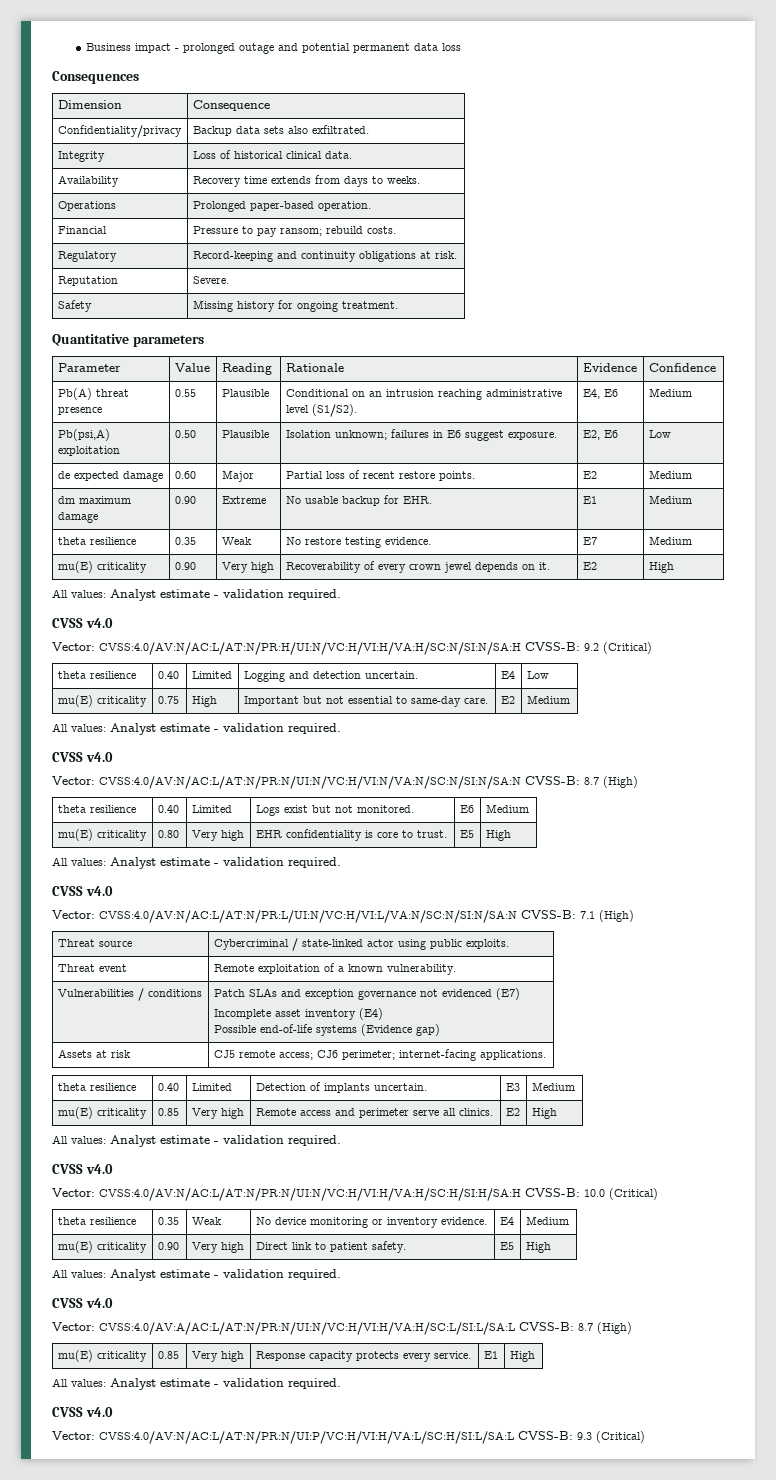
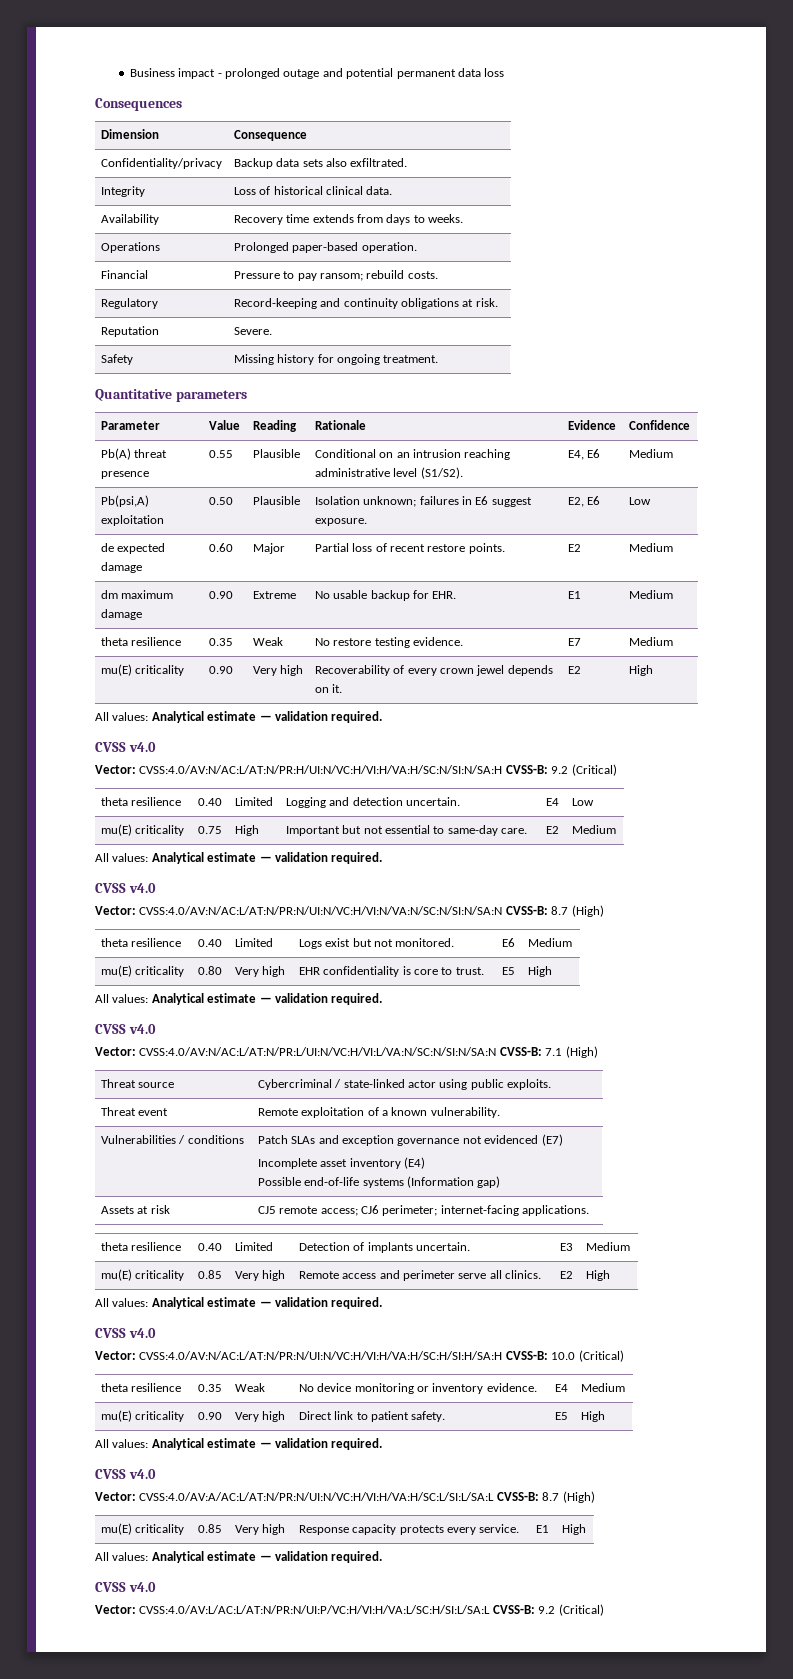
  mu(E) criticality | 0.90 | Very high | Recoverability of every crown jewel depends on it. | E2 | High
- All values: Analyst estimate - validation required.
+ All values: Analytical estimate — validation required.
  mu(E) criticality | 0.75 | High | Important but not essential to same-day care. | E2 | Medium
- All values: Analyst estimate - validation required.
+ All values: Analytical estimate — validation required.
  mu(E) criticality | 0.80 | Very high | EHR confidentiality is core to trust. | E5 | High
- All values: Analyst estimate - validation required.
+ All values: Analytical estimate — validation required.
  Vulnerabilities / conditions | Patch SLAs and exception governance not evidenced (E7)
  Incomplete asset inventory (E4)
- Possible end-of-life systems (Evidence gap)
+ Possible end-of-life systems (Information gap)
  mu(E) criticality | 0.85 | Very high | Remote access and perimeter serve all clinics. | E2 | High
- All values: Analyst estimate - validation required.
+ All values: Analytical estimate — validation required.
  mu(E) criticality | 0.90 | Very high | Direct link to patient safety. | E5 | High
- All values: Analyst estimate - validation required.
+ All values: Analytical estimate — validation required.
  mu(E) criticality | 0.85 | Very high | Response capacity protects every service. | E1 | High
- All values: Analyst estimate - validation required.
+ All values: Analytical estimate — validation required.
  CVSS v4.0
- Vector: CVSS:4.0/AV:N/AC:L/AT:N/PR:N/UI:P/VC:H/VI:H/VA:L/SC:H/SI:L/SA:L CVSS-B: 9.3 (Critical)
+ Vector: CVSS:4.0/AV:L/AC:L/AT:N/PR:N/UI:P/VC:H/VI:H/VA:L/SC:H/SI:L/SA:L CVSS-B: 9.2 (Critical)

